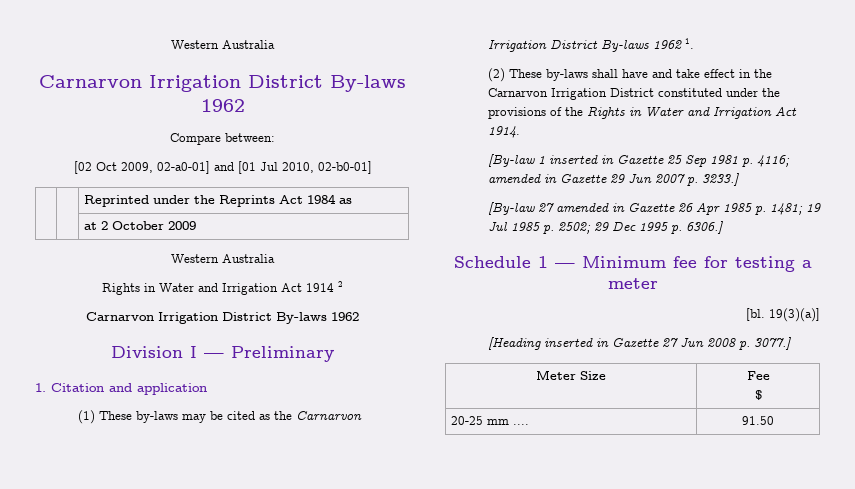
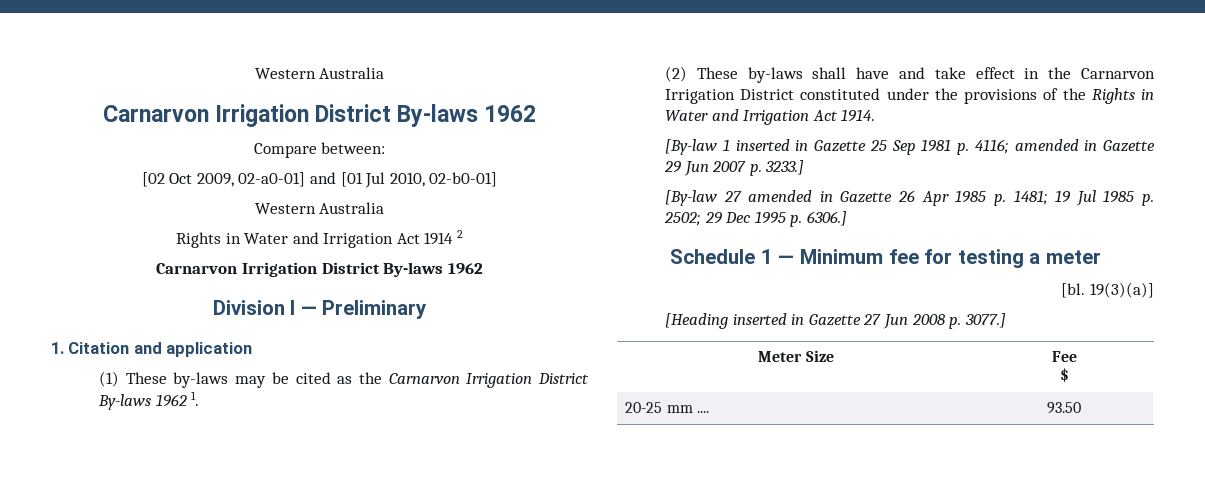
- | | Reprinted under the Reprints Act 1984 as
- | | at 2 October 2009
- 20-25 mm .... | 91.50
+ 20-25 mm .... | 93.50

